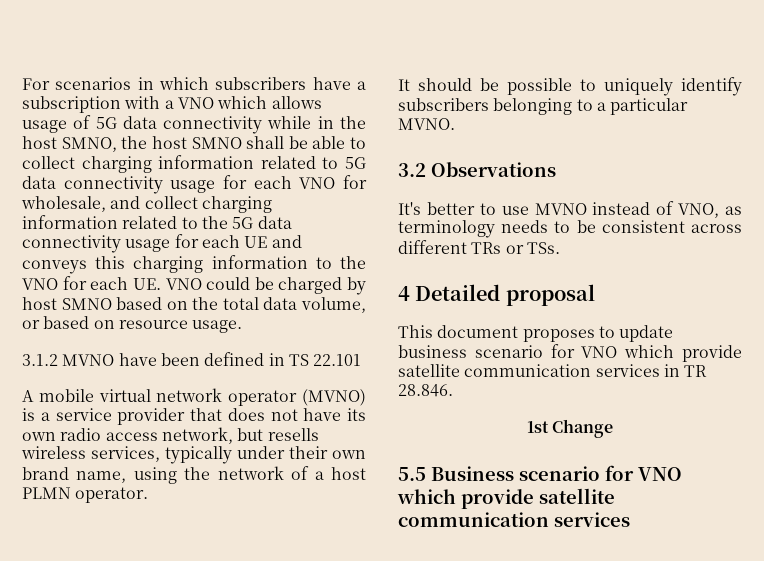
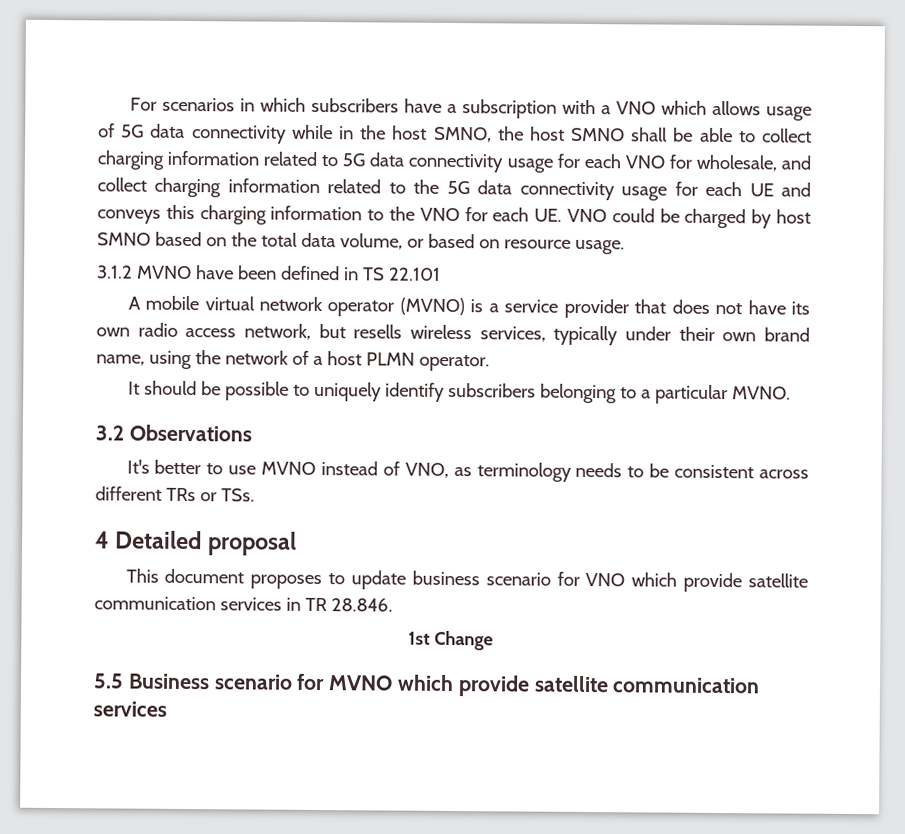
- 5.5 Business scenario for VNO which provide satellite communication services
+ 5.5 Business scenario for MVNO which provide satellite communication services

